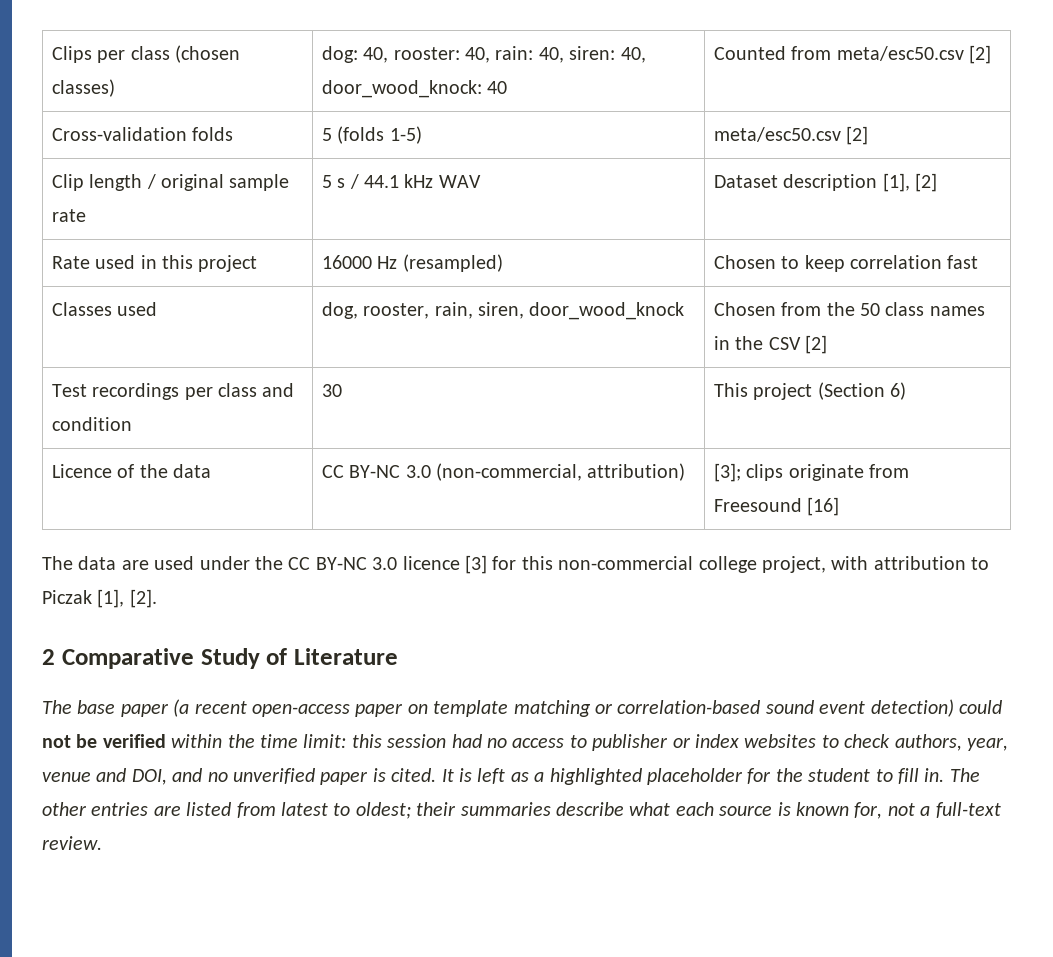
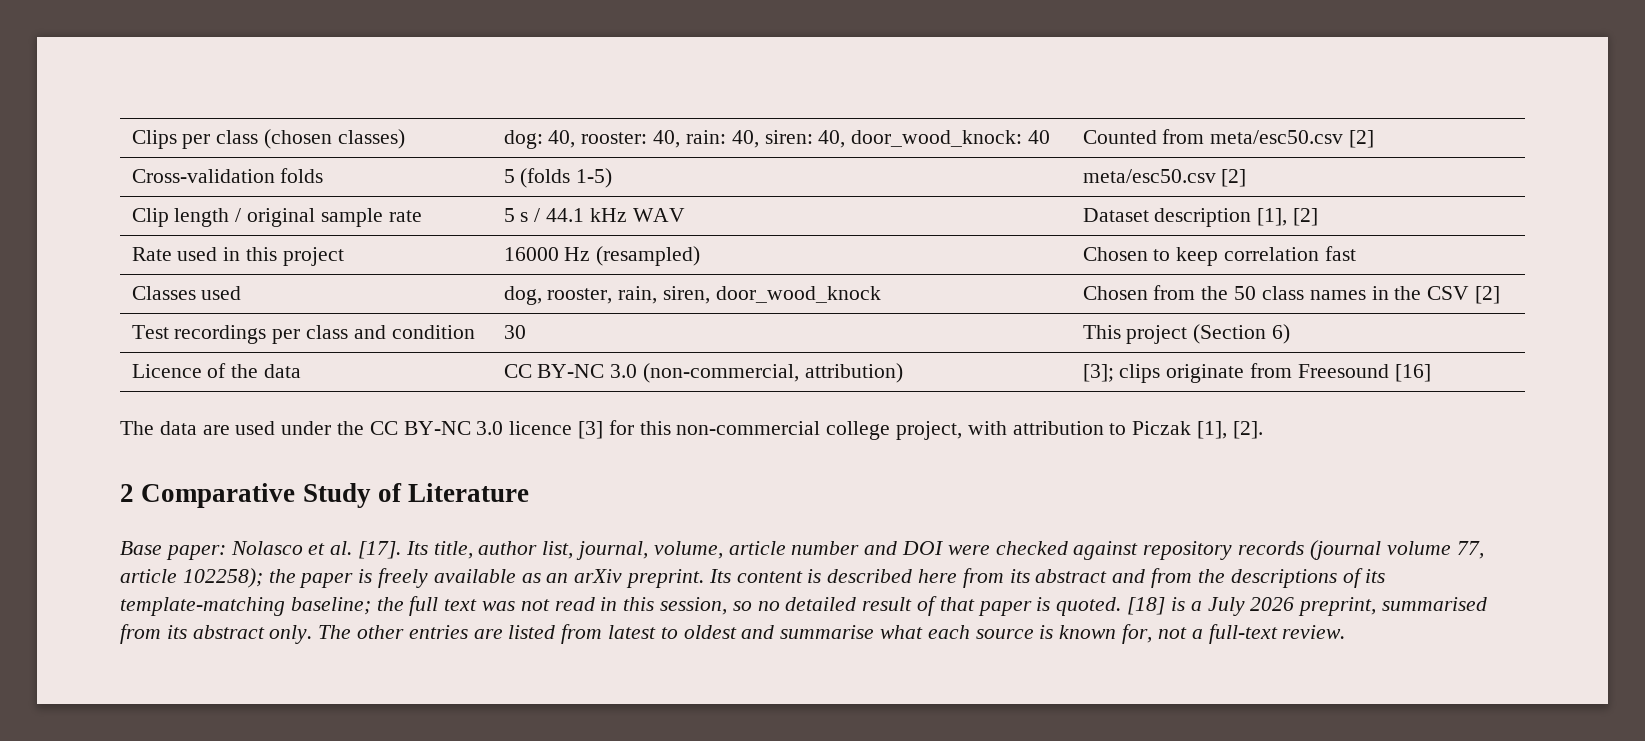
- The base paper (a recent open-access paper on template matching or correlation-based sound event detection) could not be verified within the time limit: this session had no access to publisher or index websites to check authors, year, venue and DOI, and no unverified paper is cited. It is left as a highlighted placeholder for the student to fill in.
+ Base paper: Nolasco et al. [17]. Its title, author list, journal, volume, article number and DOI were checked against repository records (journal volume 77, article 102258); the paper is freely available as an arXiv preprint. Its content is described here from its abstract and from the descriptions of its template-matching baseline; the full text was not read in this session, so no detailed result of that paper is quoted. [18] is a July 2026 preprint, summarised from its abstract only.
- The other entries are listed from latest to oldest; their summaries describe what each source is known for, not a full-text review.
+ The other entries are listed from latest to oldest and summarise what each source is known for, not a full-text review.

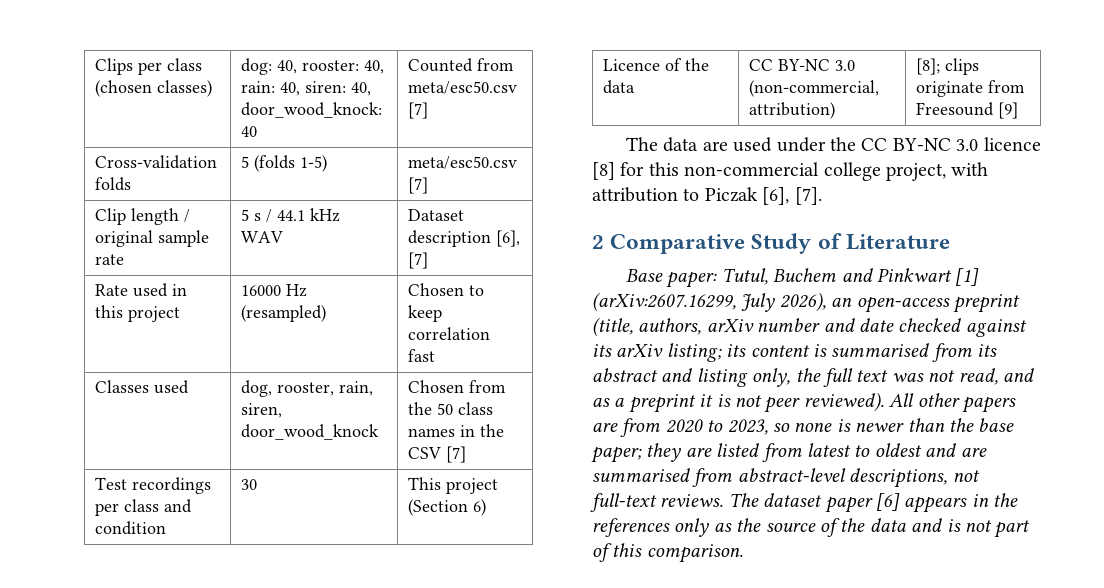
- Clips per class (chosen classes) | dog: 40, rooster: 40, rain: 40, siren: 40, door_wood_knock: 40 | Counted from meta/esc50.csv [2]
+ Clips per class (chosen classes) | dog: 40, rooster: 40, rain: 40, siren: 40, door_wood_knock: 40 | Counted from meta/esc50.csv [7]
- Cross-validation folds | 5 (folds 1-5) | meta/esc50.csv [2]
+ Cross-validation folds | 5 (folds 1-5) | meta/esc50.csv [7]
- Clip length / original sample rate | 5 s / 44.1 kHz WAV | Dataset description [1], [2]
+ Clip length / original sample rate | 5 s / 44.1 kHz WAV | Dataset description [6], [7]
- Classes used | dog, rooster, rain, siren, door_wood_knock | Chosen from the 50 class names in the CSV [2]
+ Classes used | dog, rooster, rain, siren, door_wood_knock | Chosen from the 50 class names in the CSV [7]
- Licence of the data | CC BY-NC 3.0 (non-commercial, attribution) | [3]; clips originate from Freesound [16]
+ Licence of the data | CC BY-NC 3.0 (non-commercial, attribution) | [8]; clips originate from Freesound [9]
- The data are used under the CC BY-NC 3.0 licence [3] for this non-commercial college project, with attribution to Piczak [1], [2].
+ The data are used under the CC BY-NC 3.0 licence [8] for this non-commercial college project, with attribution to Piczak [6], [7].
- Base paper: Nolasco et al. [17]. Its title, author list, journal, volume, article number and DOI were checked against repository records (journal volume 77, article 102258); the paper is freely available as an arXiv preprint. Its content is described here from its abstract and from the descriptions of its template-matching baseline; the full text was not read in this session, so no detailed result of that paper is quoted. [18] is a July 2026 preprint, summarised from its abstract only. The other entries are listed from latest to oldest and summarise what each source is known for, not a full-text review.
+ Base paper: Tutul, Buchem and Pinkwart [1] (arXiv:2607.16299, July 2026), an open-access preprint (title, authors, arXiv number and date checked against its arXiv listing; its content is summarised from its abstract and listing only, the full text was not read, and as a preprint it is not peer reviewed). All other papers are from 2020 to 2023, so none is newer than the base paper; they are listed from latest to oldest and are summarised from abstract-level descriptions, not full-text reviews. The dataset paper [6] appears in the references only as the source of the data and is not part of this comparison.

